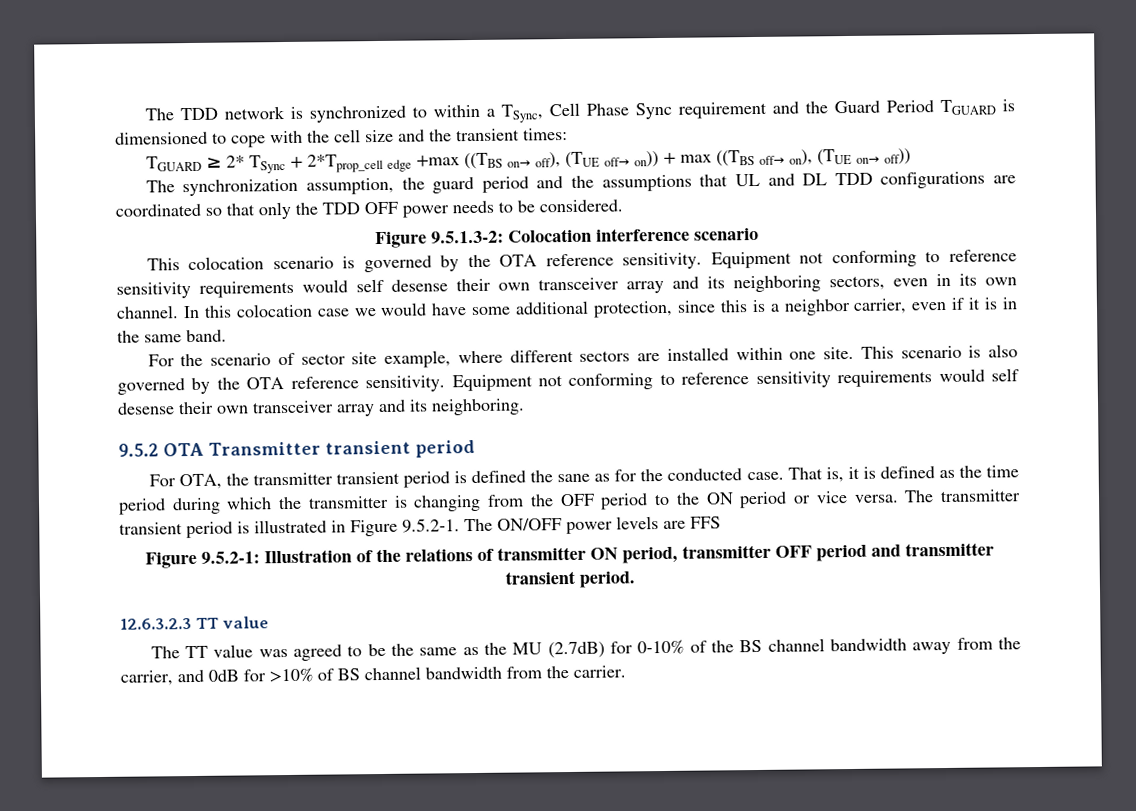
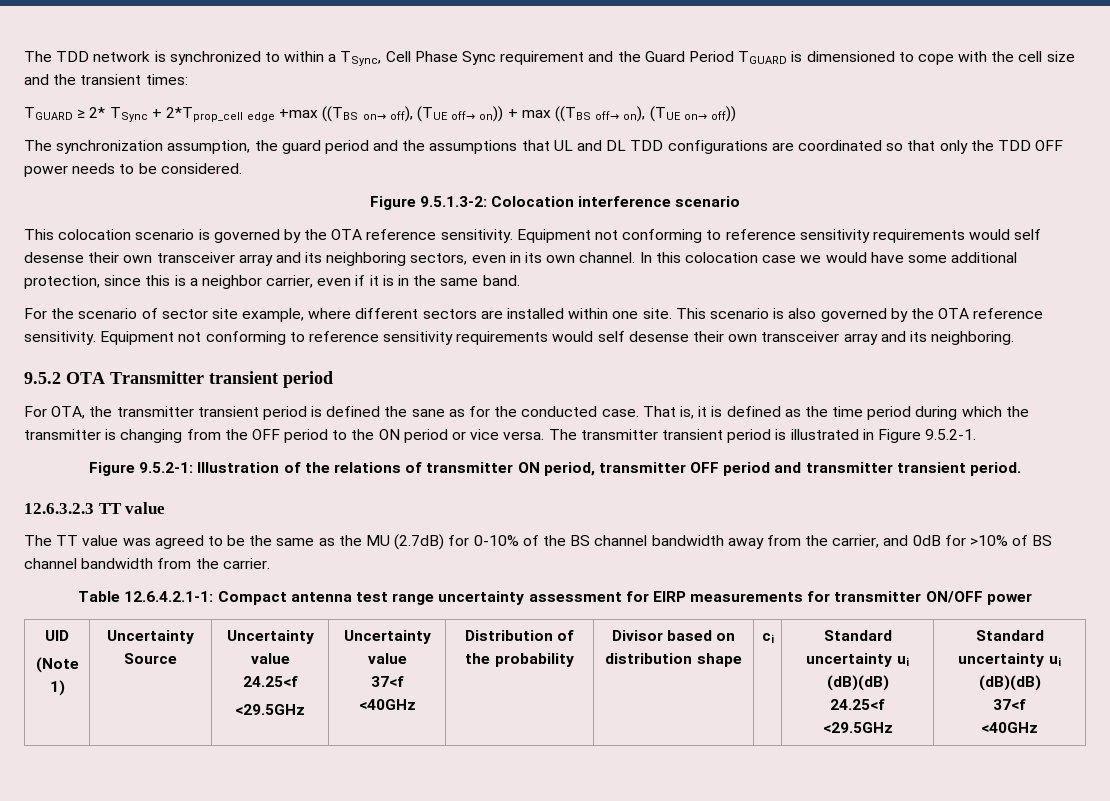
- The transmitter transient period is illustrated in Figure 9.5.2-1. The ON/OFF power levels are FFS
+ The transmitter transient period is illustrated in Figure 9.5.2-1.
+ Table 12.6.4.2.1-1: Compact antenna test range uncertainty assessment for EIRP measurements for transmitter ON/OFF power
+ UID
+ (Note 1) | Uncertainty Source | Uncertainty value
+ 24.25<f
+ <29.5GHz | Uncertainty value
+ 37<f
+ <40GHz | Distribution of the probability | Divisor based on distribution shape | ci | Standard uncertainty ui (dB)(dB)
+ 24.25<f
+ <29.5GHz | Standard uncertainty ui (dB)(dB)
+ 37<f
+ <40GHz

